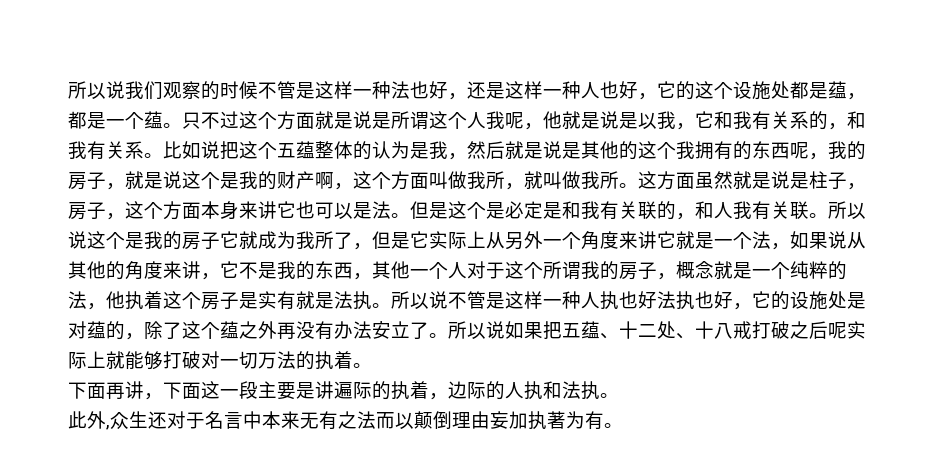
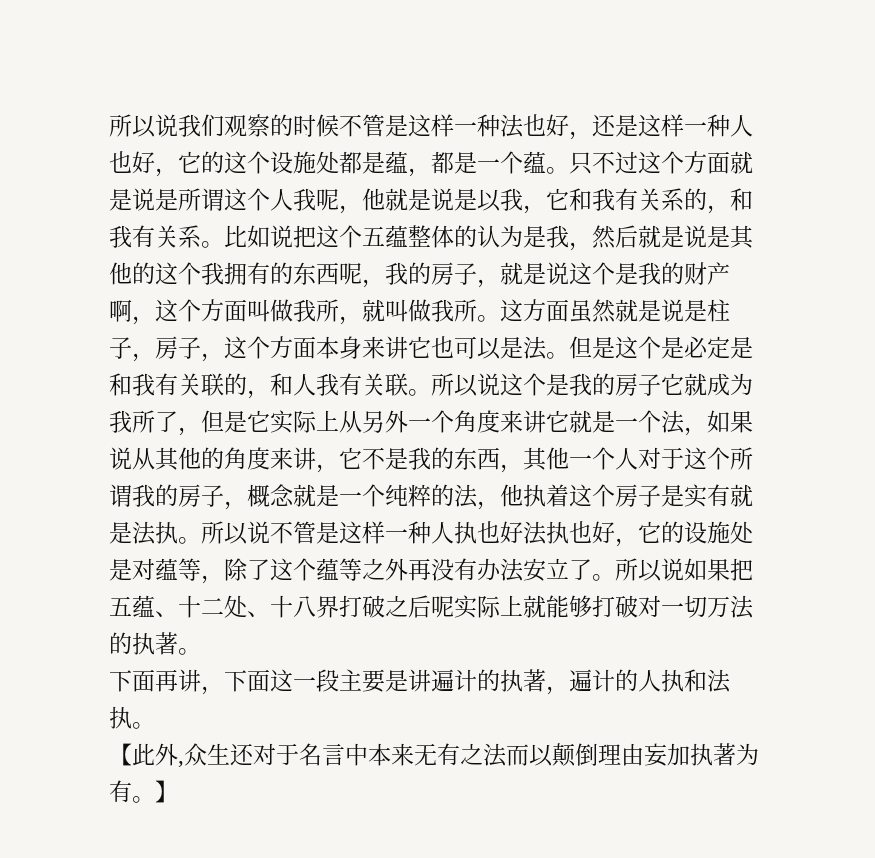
- 所以说不管是这样一种人执也好法执也好，它的设施处是对蕴的，除了这个蕴之外再没有办法安立了。
+ 所以说不管是这样一种人执也好法执也好，它的设施处是对蕴等，除了这个蕴等之外再没有办法安立了。
- 所以说如果把五蕴、十二处、十八戒打破之后呢实际上就能够打破对一切万法的执着。
+ 所以说如果把五蕴、十二处、十八界打破之后呢实际上就能够打破对一切万法的执著。
- 下面再讲，下面这一段主要是讲遍际的执着，边际的人执和法执。
+ 下面再讲，下面这一段主要是讲遍计的执著，遍计的人执和法执。
- 此外,众生还对于名言中本来无有之法而以颠倒理由妄加执著为有。
+ 【此外,众生还对于名言中本来无有之法而以颠倒理由妄加执著为有。
+ 】

